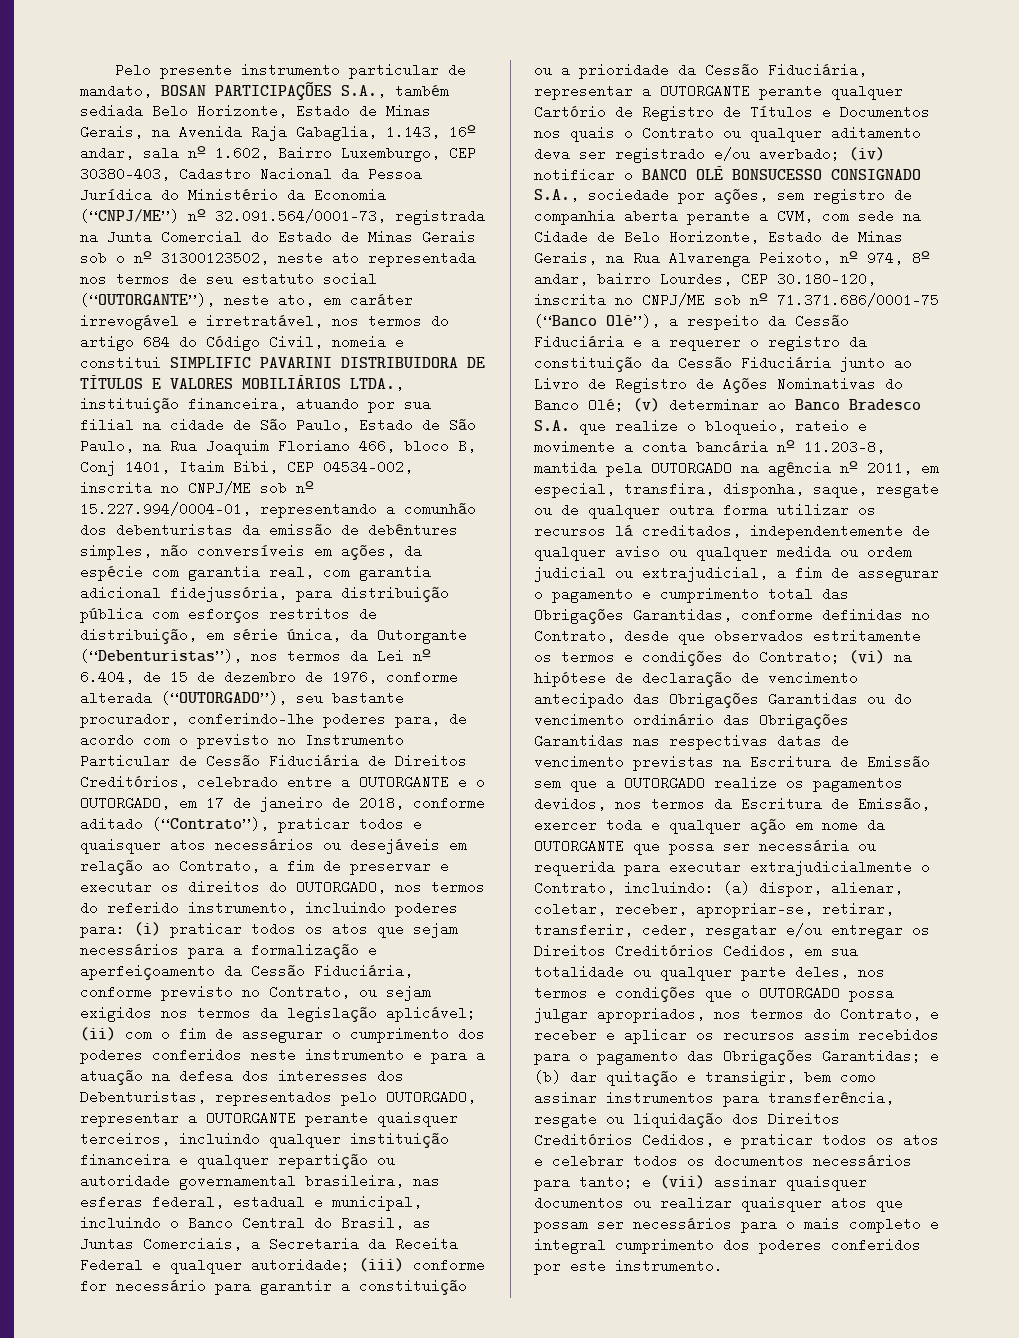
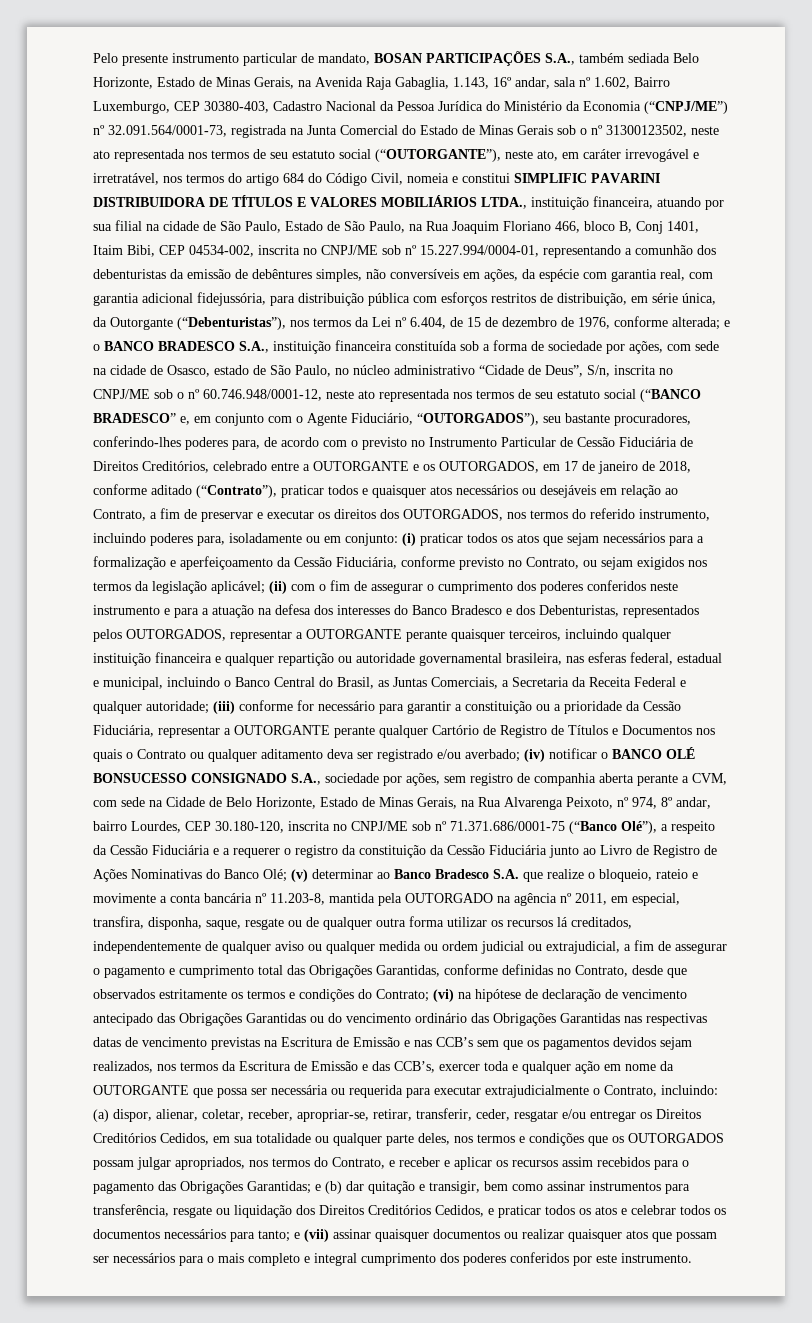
- Pelo presente instrumento particular de mandato, BOSAN PARTICIPAÇÕES S.A., também sediada Belo Horizonte, Estado de Minas Gerais, na Avenida Raja Gabaglia, 1.143, 16º andar, sala nº 1.602, Bairro Luxemburgo, CEP 30380-403, Cadastro Nacional da Pessoa Jurídica do Ministério da Economia (“CNPJ/ME”) nº 32.091.564/0001-73, registrada na Junta Comercial do Estado de Minas Gerais sob o nº 31300123502, neste ato representada nos termos de seu estatuto social (“OUTORGANTE”), neste ato, em caráter irrevogável e irretratável, nos termos do artigo 684 do Código Civil, nomeia e constitui SIMPLIFIC PAVARINI DISTRIBUIDORA DE TÍTULOS E VALORES MOBILIÁRIOS LTDA., instituição financeira, atuando por sua filial na cidade de São Paulo, Estado de São Paulo, na Rua Joaquim Floriano 466, bloco B, Conj 1401, Itaim Bibi, CEP 04534-002, inscrita no CNPJ/ME sob nº 15.227.994/0004-01, representando a comunhão dos debenturistas da emissão de debêntures simples, não conversíveis em ações, da espécie com garantia real, com garantia adicional fidejussória, para distribuição pública com esforços restritos de distribuição, em série única, da Outorgante (“Debenturistas”), nos termos da Lei nº 6.404, de 15 de dezembro de 1976, conforme alterada (“OUTORGADO”), seu bastante procurador, conferindo-lhe poderes para, de acordo com o previsto no Instrumento Particular de Cessão Fiduciária de Direitos Creditórios, celebrado entre a OUTORGANTE e o OUTORGADO, em 17 de janeiro de 2018, conforme aditado (“Contrato”), praticar todos e quaisquer atos necessários ou desejáveis em relação ao Contrato, a fim de preservar e executar os direitos do OUTORGADO, nos termos do referido instrumento, incluindo poderes para:
+ Pelo presente instrumento particular de mandato, BOSAN PARTICIPAÇÕES S.A., também sediada Belo Horizonte, Estado de Minas Gerais, na Avenida Raja Gabaglia, 1.143, 16º andar, sala nº 1.602, Bairro Luxemburgo, CEP 30380-403, Cadastro Nacional da Pessoa Jurídica do Ministério da Economia (“CNPJ/ME”) nº 32.091.564/0001-73, registrada na Junta Comercial do Estado de Minas Gerais sob o nº 31300123502, neste ato representada nos termos de seu estatuto social (“OUTORGANTE”), neste ato, em caráter irrevogável e irretratável, nos termos do artigo 684 do Código Civil, nomeia e constitui SIMPLIFIC PAVARINI DISTRIBUIDORA DE TÍTULOS E VALORES MOBILIÁRIOS LTDA., instituição financeira, atuando por sua filial na cidade de São Paulo, Estado de São Paulo, na Rua Joaquim Floriano 466, bloco B, Conj 1401, Itaim Bibi, CEP 04534-002, inscrita no CNPJ/ME sob nº 15.227.994/0004-01, representando a comunhão dos debenturistas da emissão de debêntures simples, não conversíveis em ações, da espécie com garantia real, com garantia adicional fidejussória, para distribuição pública com esforços restritos de distribuição, em série única, da Outorgante (“Debenturistas”), nos termos da Lei nº 6.404, de 15 de dezembro de 1976, conforme alterada; e o BANCO BRADESCO S.A., instituição financeira constituída sob a forma de sociedade por ações, com sede na cidade de Osasco, estado de São Paulo, no núcleo administrativo “Cidade de Deus”, S/n, inscrita no CNPJ/ME sob o nº 60.746.948/0001-12, neste ato representada nos termos de seu estatuto social (“BANCO BRADESCO” e, em conjunto com o Agente Fiduciário, “OUTORGADOS”), seu bastante procuradores, conferindo-lhes poderes para, de acordo com o previsto no Instrumento Particular de Cessão Fiduciária de Direitos Creditórios, celebrado entre a OUTORGANTE e os OUTORGADOS, em 17 de janeiro de 2018, conforme aditado (“Contrato”), praticar todos e quaisquer atos necessários ou desejáveis em relação ao Contrato, a fim de preservar e executar os direitos dos OUTORGADOS, nos termos do referido instrumento, incluindo poderes para, isoladamente ou em conjunto:
- (ii) com o fim de assegurar o cumprimento dos poderes conferidos neste instrumento e para a atuação na defesa dos interesses dos Debenturistas, representados pelo OUTORGADO, representar a OUTORGANTE perante quaisquer terceiros, incluindo qualquer instituição financeira e qualquer repartição ou autoridade governamental brasileira, nas esferas federal, estadual e municipal, incluindo o Banco Central do Brasil, as Juntas Comerciais, a Secretaria da Receita Federal e qualquer autoridade;
+ (ii) com o fim de assegurar o cumprimento dos poderes conferidos neste instrumento e para a atuação na defesa dos interesses do Banco Bradesco e dos Debenturistas, representados pelos OUTORGADOS, representar a OUTORGANTE perante quaisquer terceiros, incluindo qualquer instituição financeira e qualquer repartição ou autoridade governamental brasileira, nas esferas federal, estadual e municipal, incluindo o Banco Central do Brasil, as Juntas Comerciais, a Secretaria da Receita Federal e qualquer autoridade;
- (vi) na hipótese de declaração de vencimento antecipado das Obrigações Garantidas ou do vencimento ordinário das Obrigações Garantidas nas respectivas datas de vencimento previstas na Escritura de Emissão sem que a OUTORGADO realize os pagamentos devidos, nos termos da Escritura de Emissão, exercer toda e qualquer ação em nome da OUTORGANTE que possa ser necessária ou requerida para executar extrajudicialmente o Contrato, incluindo:
+ (vi) na hipótese de declaração de vencimento antecipado das Obrigações Garantidas ou do vencimento ordinário das Obrigações Garantidas nas respectivas datas de vencimento previstas na Escritura de Emissão e nas CCB’s sem que os pagamentos devidos sejam realizados, nos termos da Escritura de Emissão e das CCB’s, exercer toda e qualquer ação em nome da OUTORGANTE que possa ser necessária ou requerida para executar extrajudicialmente o Contrato, incluindo:
- (a) dispor, alienar, coletar, receber, apropriar-se, retirar, transferir, ceder, resgatar e/ou entregar os Direitos Creditórios Cedidos, em sua totalidade ou qualquer parte deles, nos termos e condições que o OUTORGADO possa julgar apropriados, nos termos do Contrato, e receber e aplicar os recursos assim recebidos para o pagamento das Obrigações Garantidas;
+ (a) dispor, alienar, coletar, receber, apropriar-se, retirar, transferir, ceder, resgatar e/ou entregar os Direitos Creditórios Cedidos, em sua totalidade ou qualquer parte deles, nos termos e condições que os OUTORGADOS possam julgar apropriados, nos termos do Contrato, e receber e aplicar os recursos assim recebidos para o pagamento das Obrigações Garantidas;

